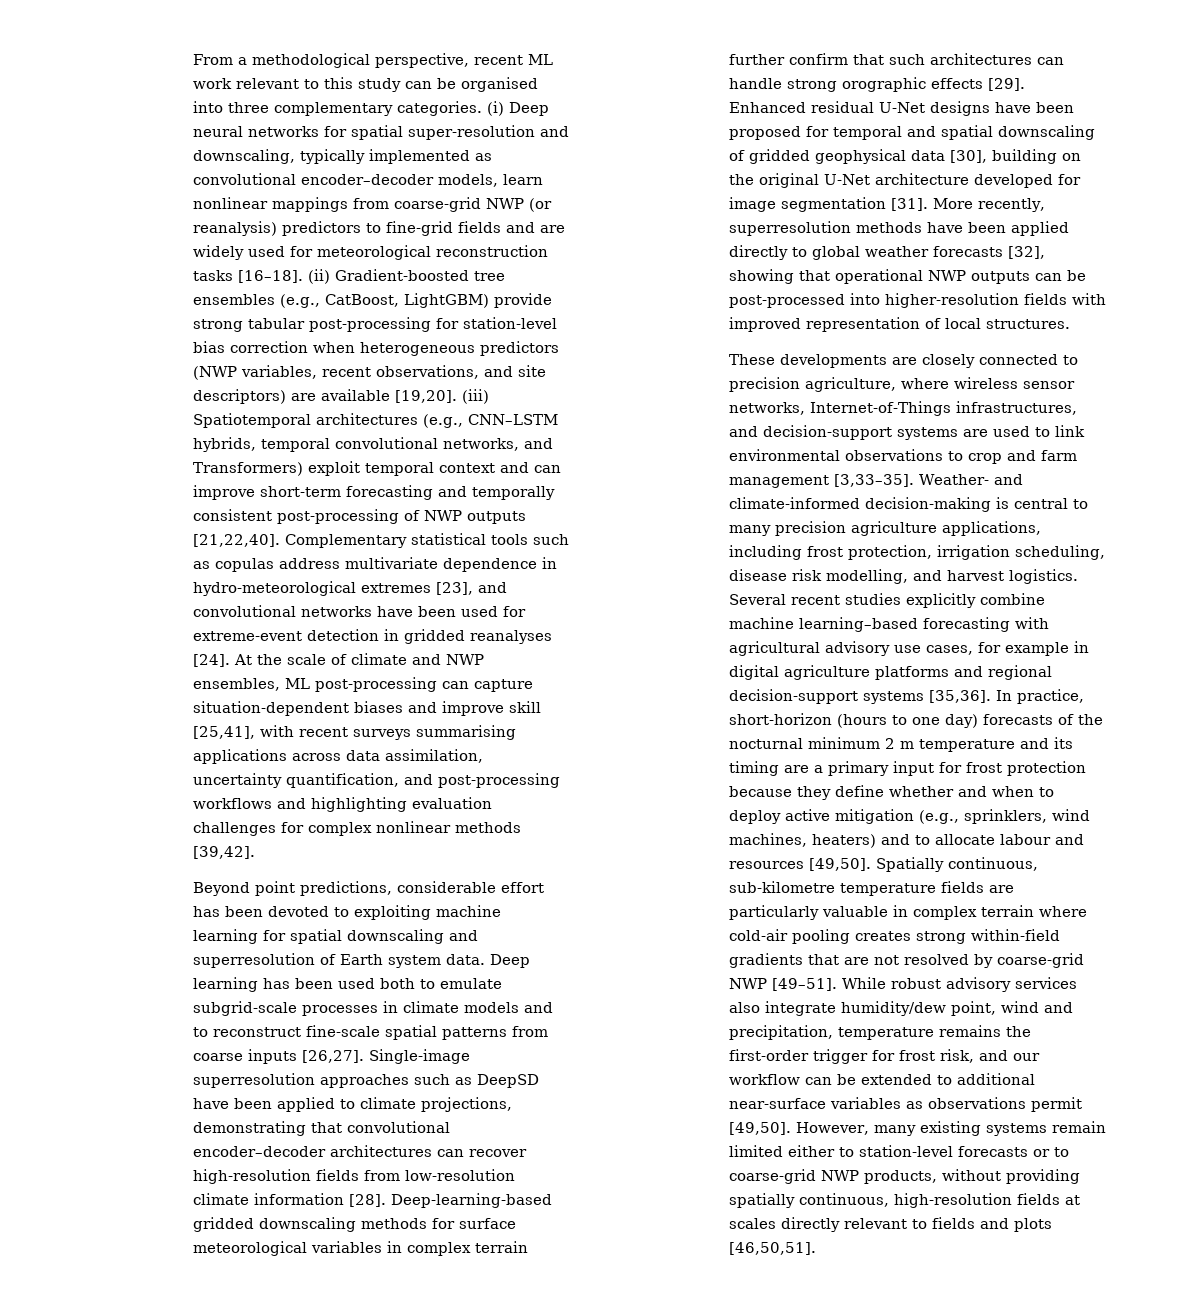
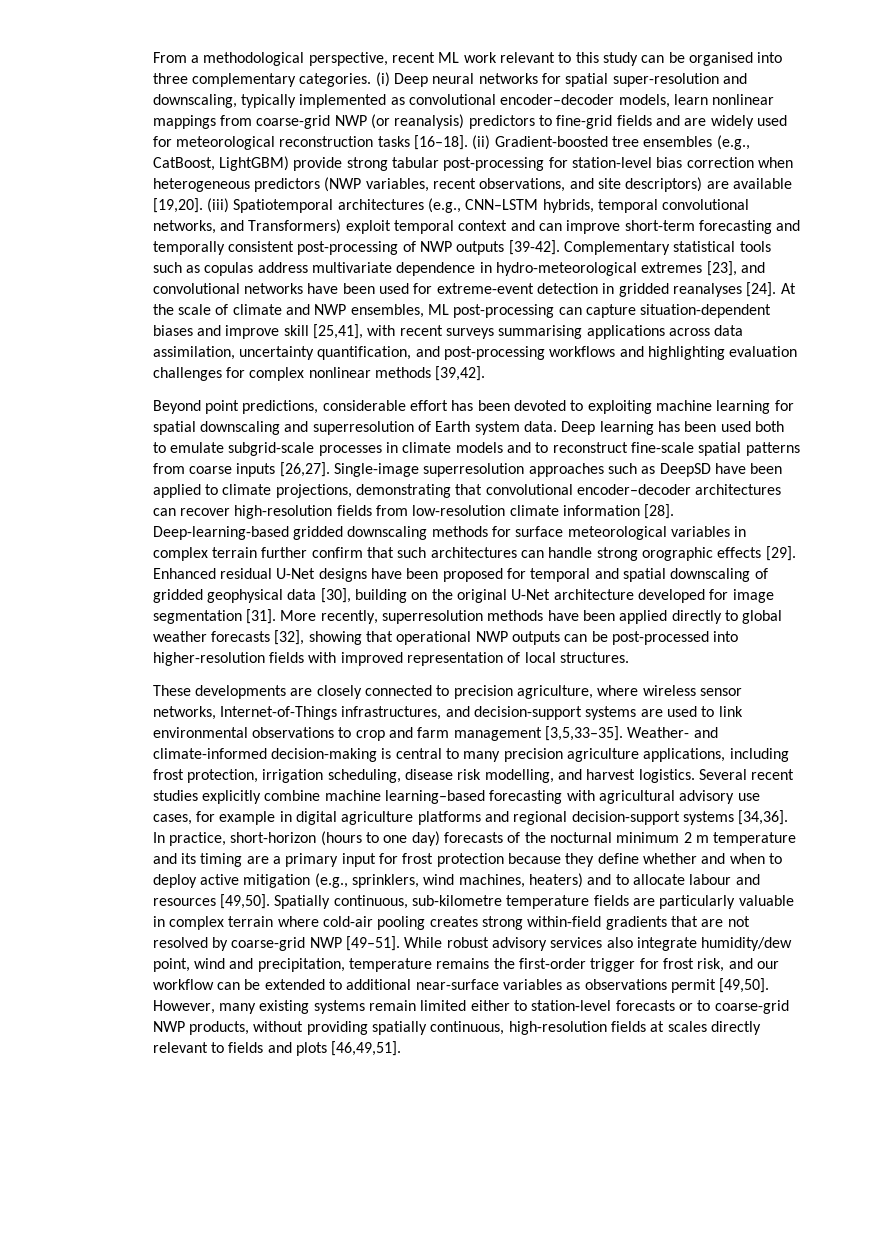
- (iii) Spatiotemporal architectures (e.g., CNN–LSTM hybrids, temporal convolutional networks, and Transformers) exploit temporal context and can improve short-term forecasting and temporally consistent post-processing of NWP outputs [21,22,40].
+ (iii) Spatiotemporal architectures (e.g., CNN–LSTM hybrids, temporal convolutional networks, and Transformers) exploit temporal context and can improve short-term forecasting and temporally consistent post-processing of NWP outputs [39-42].
- These developments are closely connected to precision agriculture, where wireless sensor networks, Internet-of-Things infrastructures, and decision-support systems are used to link environmental observations to crop and farm management [3,33–35].
+ These developments are closely connected to precision agriculture, where wireless sensor networks, Internet-of-Things infrastructures, and decision-support systems are used to link environmental observations to crop and farm management [3,5,33–35].
- Several recent studies explicitly combine machine learning–based forecasting with agricultural advisory use cases, for example in digital agriculture platforms and regional decision-support systems [35,36].
+ Several recent studies explicitly combine machine learning–based forecasting with agricultural advisory use cases, for example in digital agriculture platforms and regional decision-support systems [34,36].
- However, many existing systems remain limited either to station-level forecasts or to coarse-grid NWP products, without providing spatially continuous, high-resolution fields at scales directly relevant to fields and plots [46,50,51].
+ However, many existing systems remain limited either to station-level forecasts or to coarse-grid NWP products, without providing spatially continuous, high-resolution fields at scales directly relevant to fields and plots [46,49,51].

